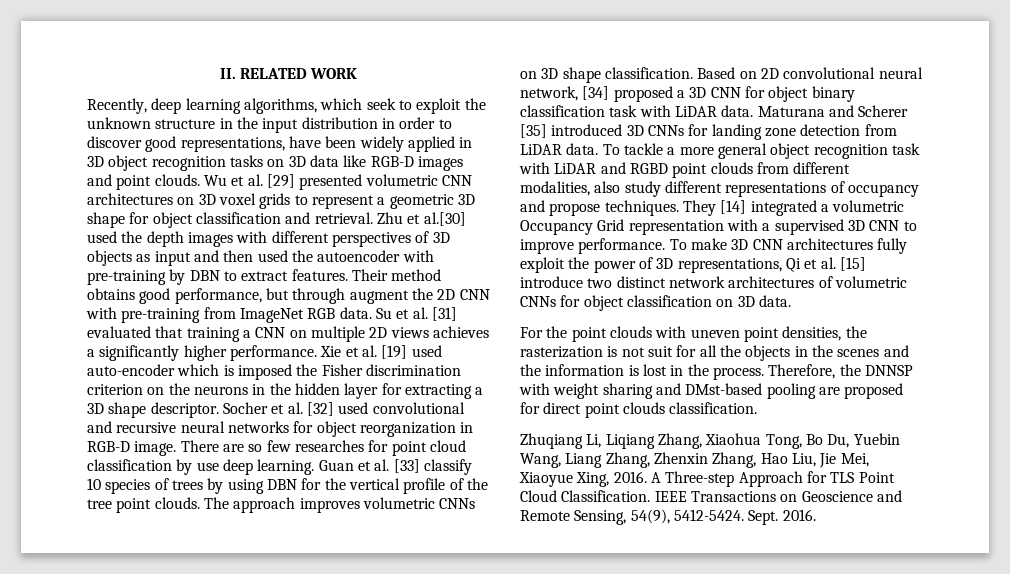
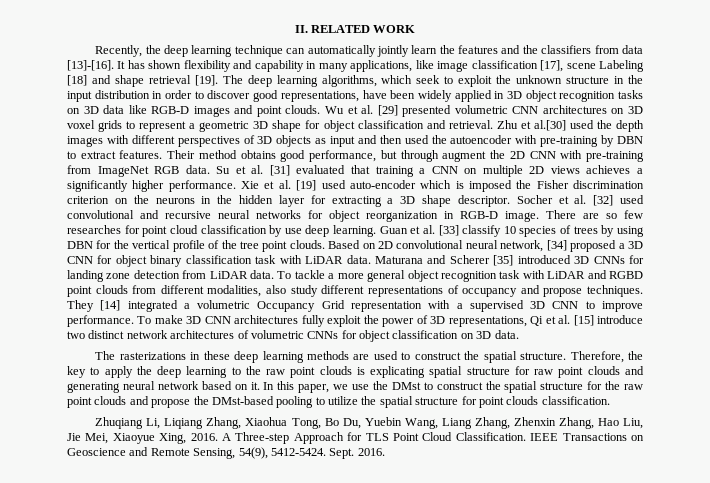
- Recently, deep learning algorithms, which seek to exploit the unknown structure in the input distribution in order to discover good representations, have been widely applied in 3D object recognition tasks on 3D data like RGB-D images and point clouds.
+ Recently, the deep learning technique can automatically jointly learn the features and the classifiers from data [13]-[16]. It has shown flexibility and capability in many applications, like image classification [17], scene Labeling [18] and shape retrieval [19]. The deep learning algorithms, which seek to exploit the unknown structure in the input distribution in order to discover good representations, have been widely applied in 3D object recognition tasks on 3D data like RGB-D images and point clouds.
- The approach improves volumetric CNNs on 3D shape classification.
- For the point clouds with uneven point densities, the rasterization is not suit for all the objects in the scenes and the information is lost in the process. Therefore, the DNNSP with weight sharing and DMst-based pooling are proposed for direct point clouds classification.
+ The rasterizations in these deep learning methods are used to construct the spatial structure. Therefore, the key to apply the deep learning to the raw point clouds is explicating spatial structure for raw point clouds and generating neural network based on it. In this paper, we use the DMst to construct the spatial structure for the raw point clouds and propose the DMst-based pooling to utilize the spatial structure for point clouds classification.

